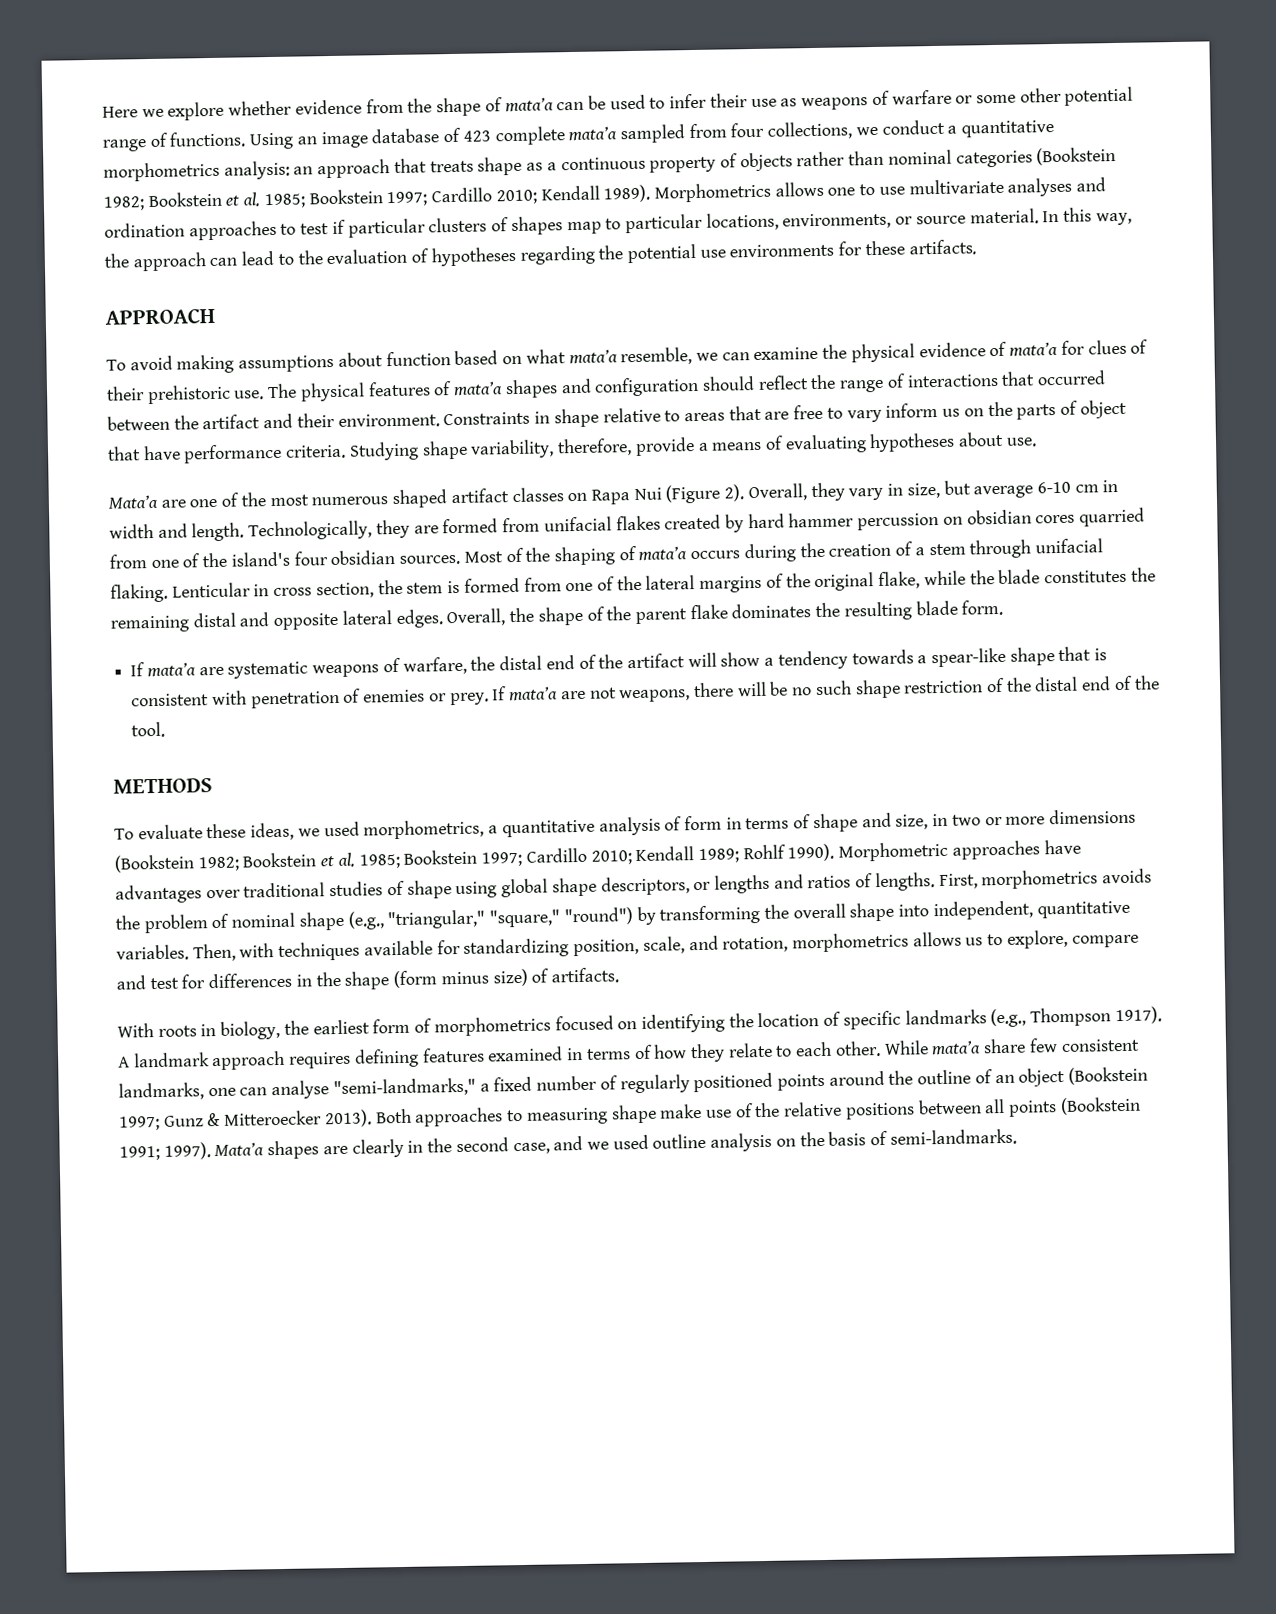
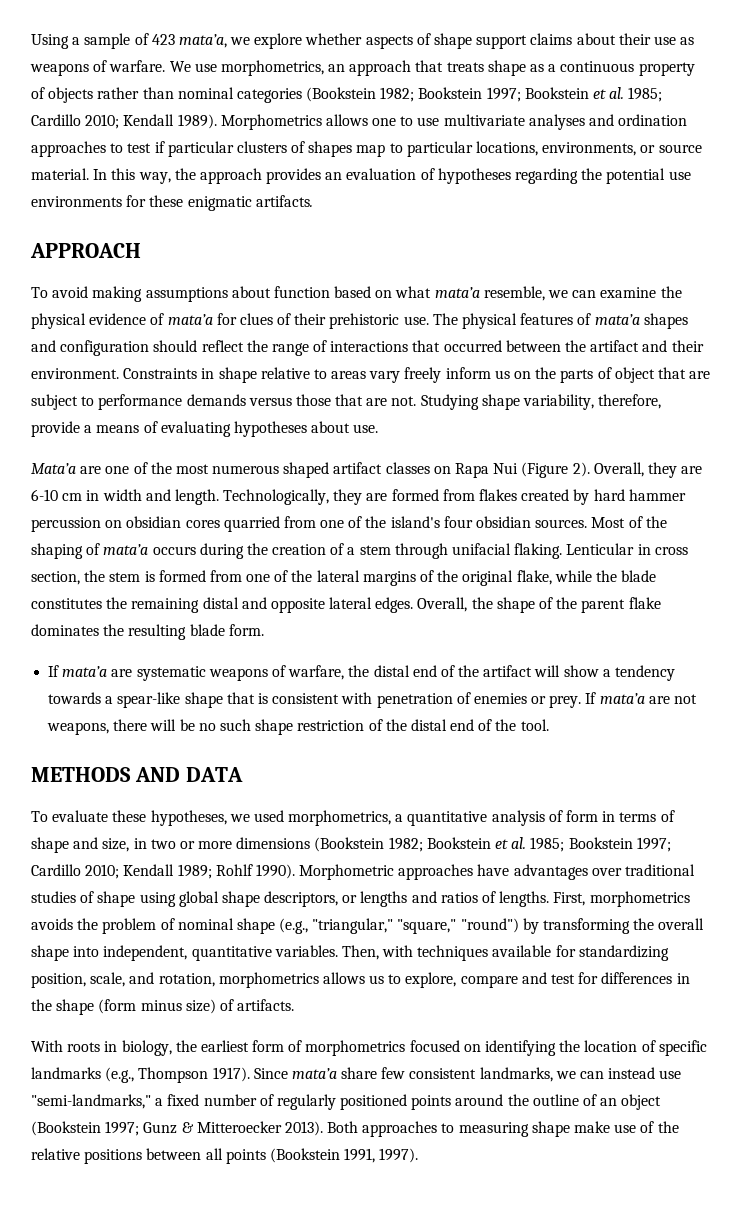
- Here we explore whether evidence from the shape of mata’a can be used to infer their use as weapons of warfare or some other potential range of functions. Using an image database of 423 complete mata’a sampled from four collections, we conduct a quantitative morphometrics analysis: an approach that treats shape as a continuous property of objects rather than nominal categories (Bookstein 1982; Bookstein et al. 1985; Bookstein 1997; Cardillo 2010; Kendall 1989).
+ Using a sample of 423 mata’a, we explore whether aspects of shape support claims about their use as weapons of warfare. We use morphometrics, an approach that treats shape as a continuous property of objects rather than nominal categories (Bookstein 1982; Bookstein 1997; Bookstein et al. 1985; Cardillo 2010; Kendall 1989).
- In this way, the approach can lead to the evaluation of hypotheses regarding the potential use environments for these artifacts.
+ In this way, the approach provides an evaluation of hypotheses regarding the potential use environments for these enigmatic artifacts.
- Constraints in shape relative to areas that are free to vary inform us on the parts of object that have performance criteria.
+ Constraints in shape relative to areas vary freely inform us on the parts of object that are subject to performance demands versus those that are not.
- Overall, they vary in size, but average 6-10 cm in width and length.
+ Overall, they are 6-10 cm in width and length.
- Technologically, they are formed from unifacial flakes created by hard hammer percussion on obsidian cores quarried from one of the island's four obsidian sources.
+ Technologically, they are formed from flakes created by hard hammer percussion on obsidian cores quarried from one of the island's four obsidian sources.
- METHODS
+ METHODS AND DATA
- To evaluate these ideas, we used morphometrics, a quantitative analysis of form in terms of shape and size, in two or more dimensions (Bookstein 1982; Bookstein et al. 1985; Bookstein 1997; Cardillo 2010; Kendall 1989; Rohlf 1990).
+ To evaluate these hypotheses, we used morphometrics, a quantitative analysis of form in terms of shape and size, in two or more dimensions (Bookstein 1982; Bookstein et al. 1985; Bookstein 1997; Cardillo 2010; Kendall 1989; Rohlf 1990).
- A landmark approach requires defining features examined in terms of how they relate to each other. While mata’a share few consistent landmarks, one can analyse "semi-landmarks," a fixed number of regularly positioned points around the outline of an object (Bookstein 1997; Gunz & Mitteroecker 2013).
+ Since mata’a share few consistent landmarks, we can instead use "semi-landmarks," a fixed number of regularly positioned points around the outline of an object (Bookstein 1997; Gunz & Mitteroecker 2013).
- Both approaches to measuring shape make use of the relative positions between all points (Bookstein 1991; 1997). Mata’a shapes are clearly in the second case, and we used outline analysis on the basis of semi-landmarks.
+ Both approaches to measuring shape make use of the relative positions between all points (Bookstein 1991, 1997).

